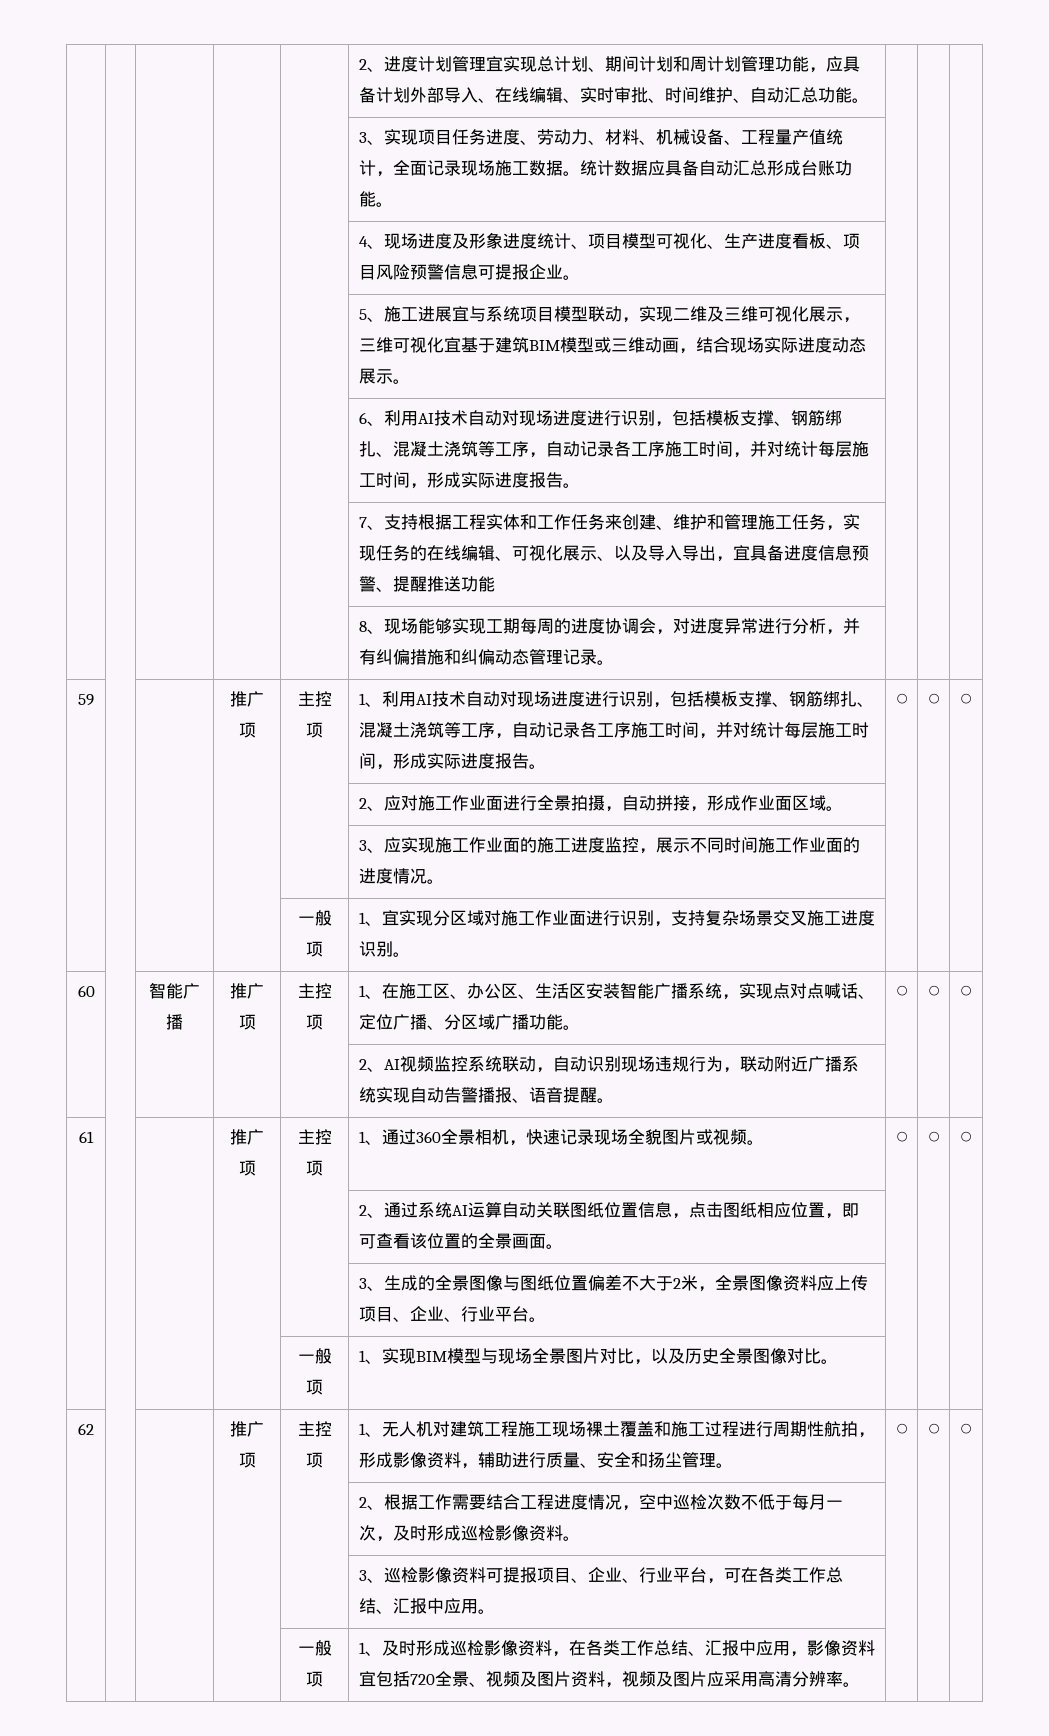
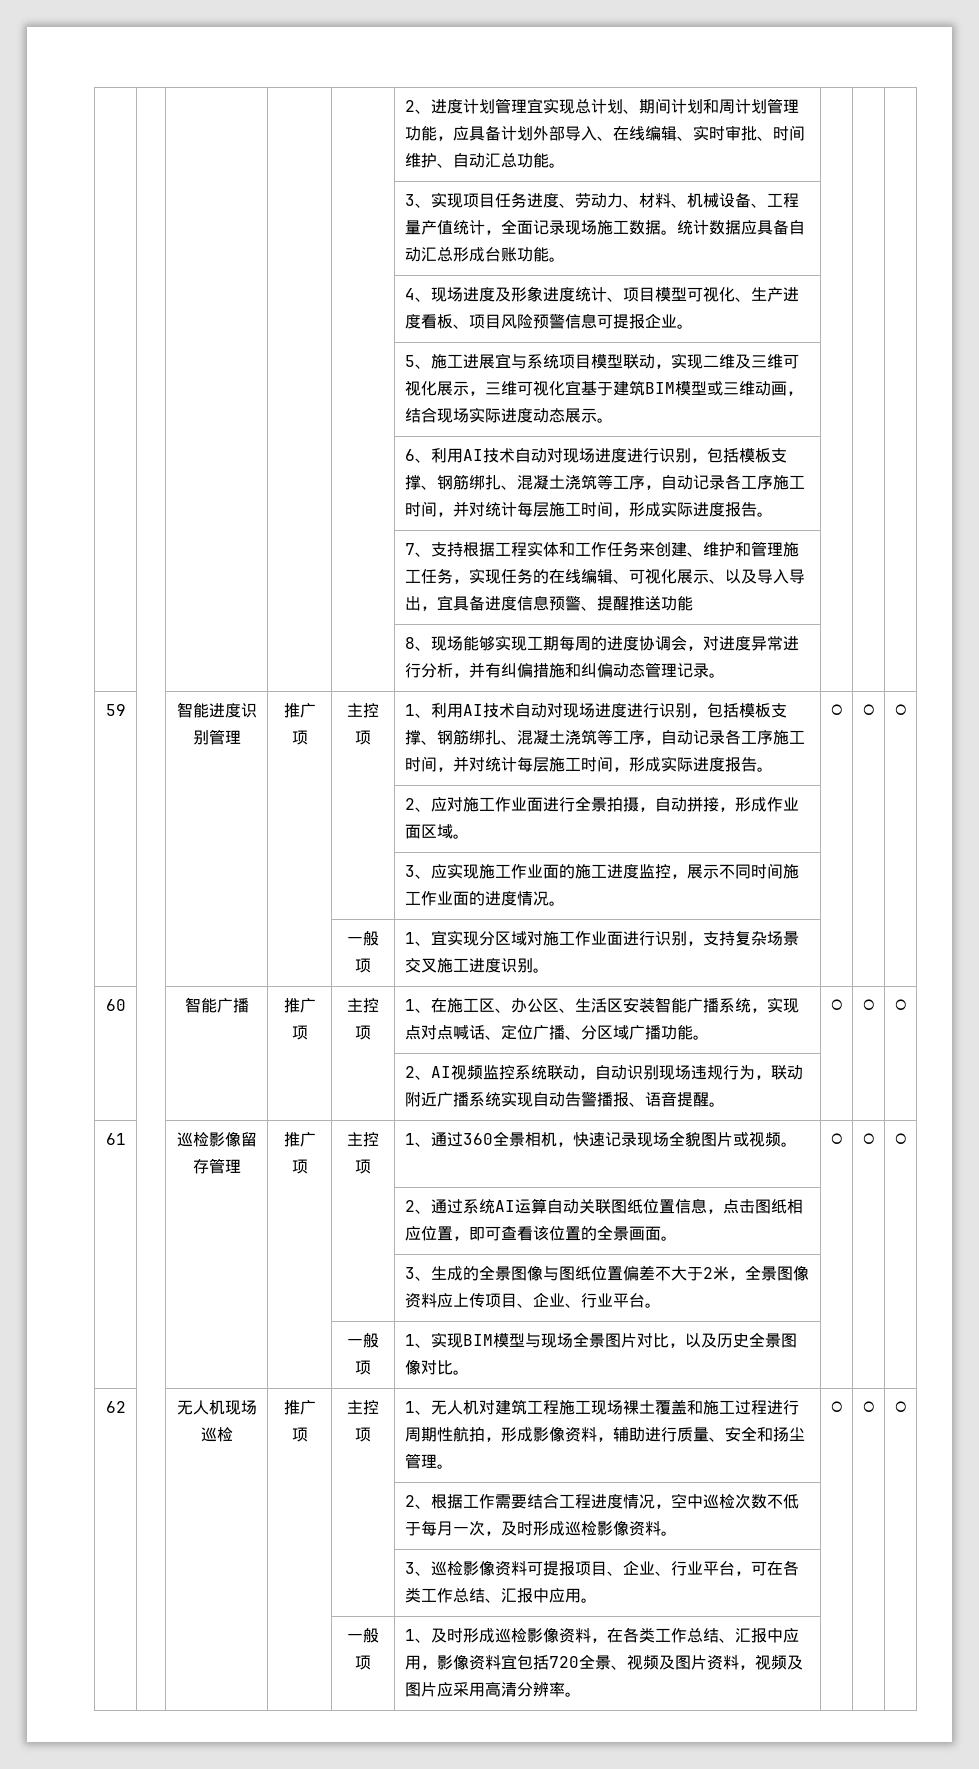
+ 智能进度识别管理
- 61 | | | 推广项 | 主控项 | 1、通过360全景相机，快速记录现场全貌图片或视频。 | ◯ | ◯ | ◯
+ 61 | | 巡检影像留存管理 | 推广项 | 主控项 | 1、通过360全景相机，快速记录现场全貌图片或视频。 | ◯ | ◯ | ◯
- 62 | | | 推广项 | 主控项 | 1、无人机对建筑工程施工现场裸土覆盖和施工过程进行周期性航拍，形成影像资料，辅助进行质量、安全和扬尘管理。 | ◯ | ◯ | ◯
+ 62 | | 无人机现场巡检 | 推广项 | 主控项 | 1、无人机对建筑工程施工现场裸土覆盖和施工过程进行周期性航拍，形成影像资料，辅助进行质量、安全和扬尘管理。 | ◯ | ◯ | ◯

